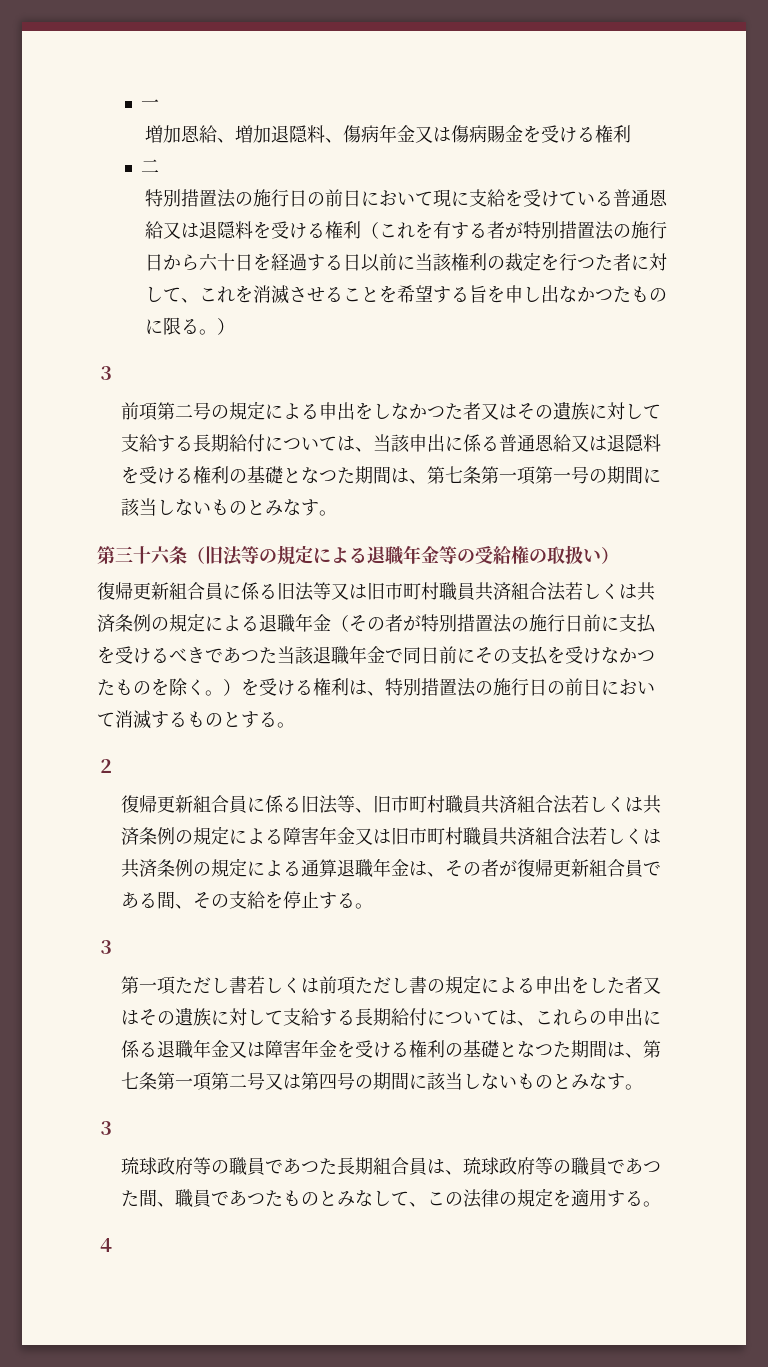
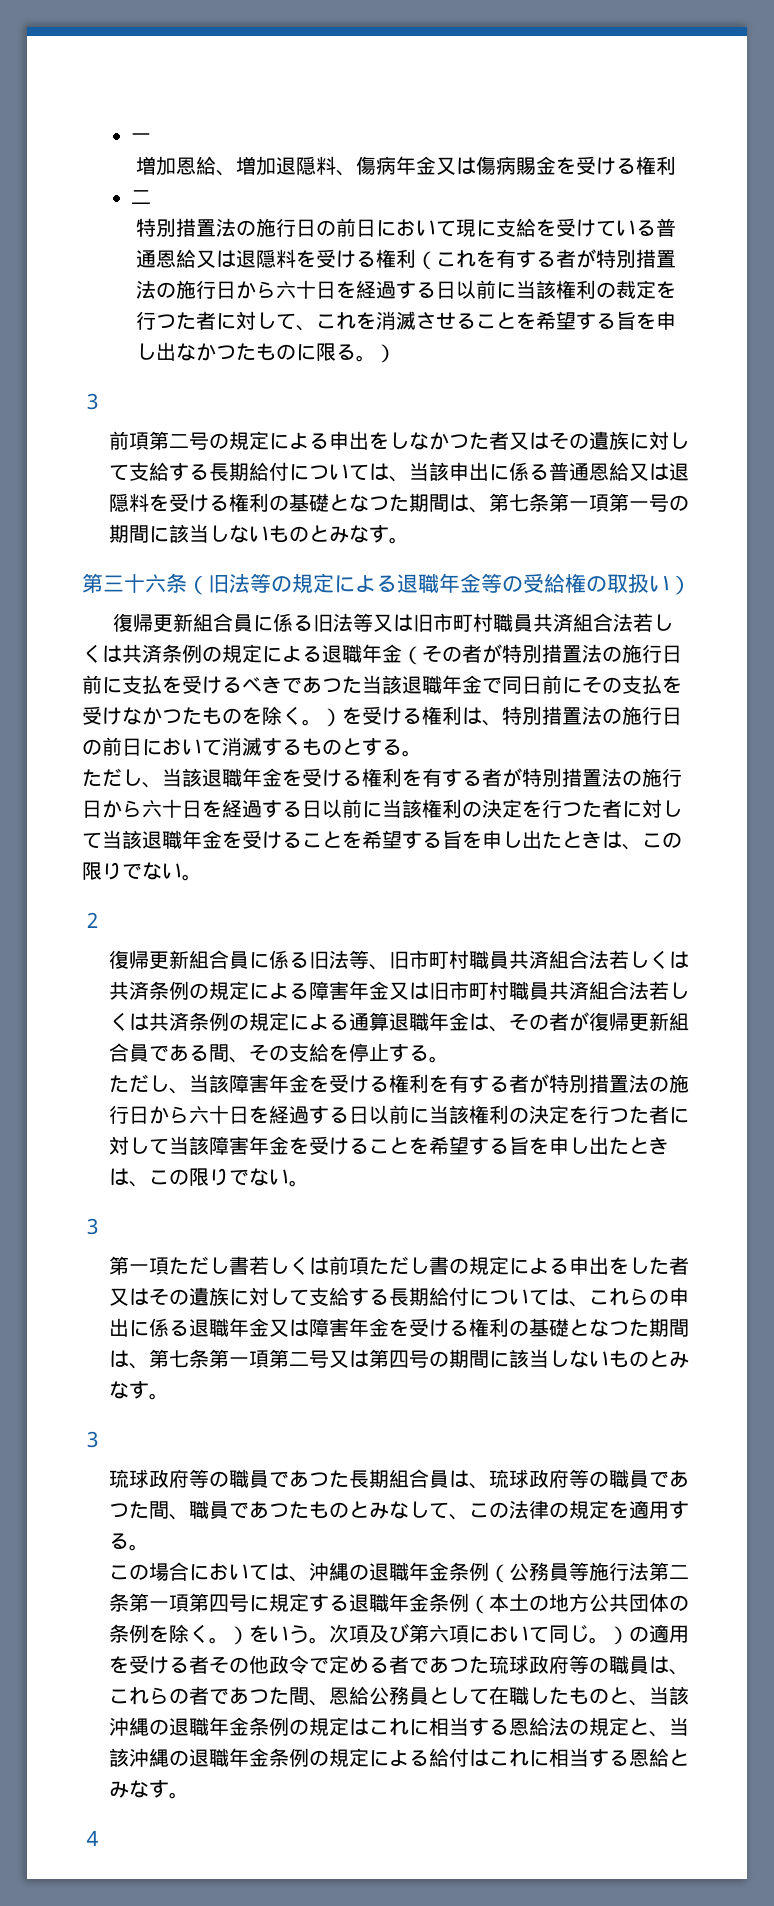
+ ただし、当該退職年金を受ける権利を有する者が特別措置法の施行日から六十日を経過する日以前に当該権利の決定を行つた者に対して当該退職年金を受けることを希望する旨を申し出たときは、この限りでない。
+ ただし、当該障害年金を受ける権利を有する者が特別措置法の施行日から六十日を経過する日以前に当該権利の決定を行つた者に対して当該障害年金を受けることを希望する旨を申し出たときは、この限りでない。
+ この場合においては、沖縄の退職年金条例（公務員等施行法第二条第一項第四号に規定する退職年金条例（本土の地方公共団体の条例を除く。）をいう。次項及び第六項において同じ。）の適用を受ける者その他政令で定める者であつた琉球政府等の職員は、これらの者であつた間、恩給公務員として在職したものと、当該沖縄の退職年金条例の規定はこれに相当する恩給法の規定と、当該沖縄の退職年金条例の規定による給付はこれに相当する恩給とみなす。

